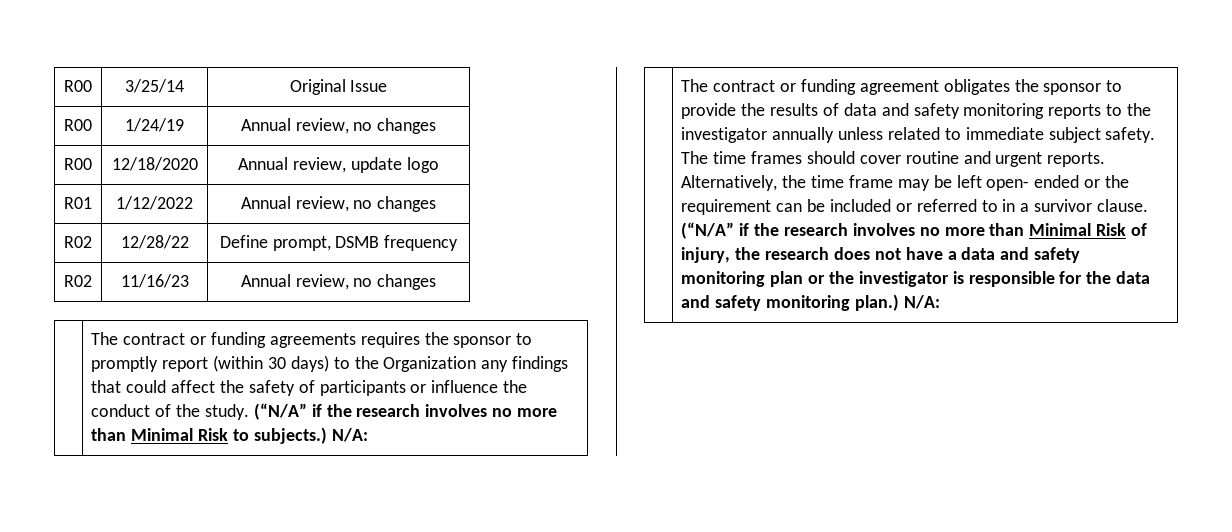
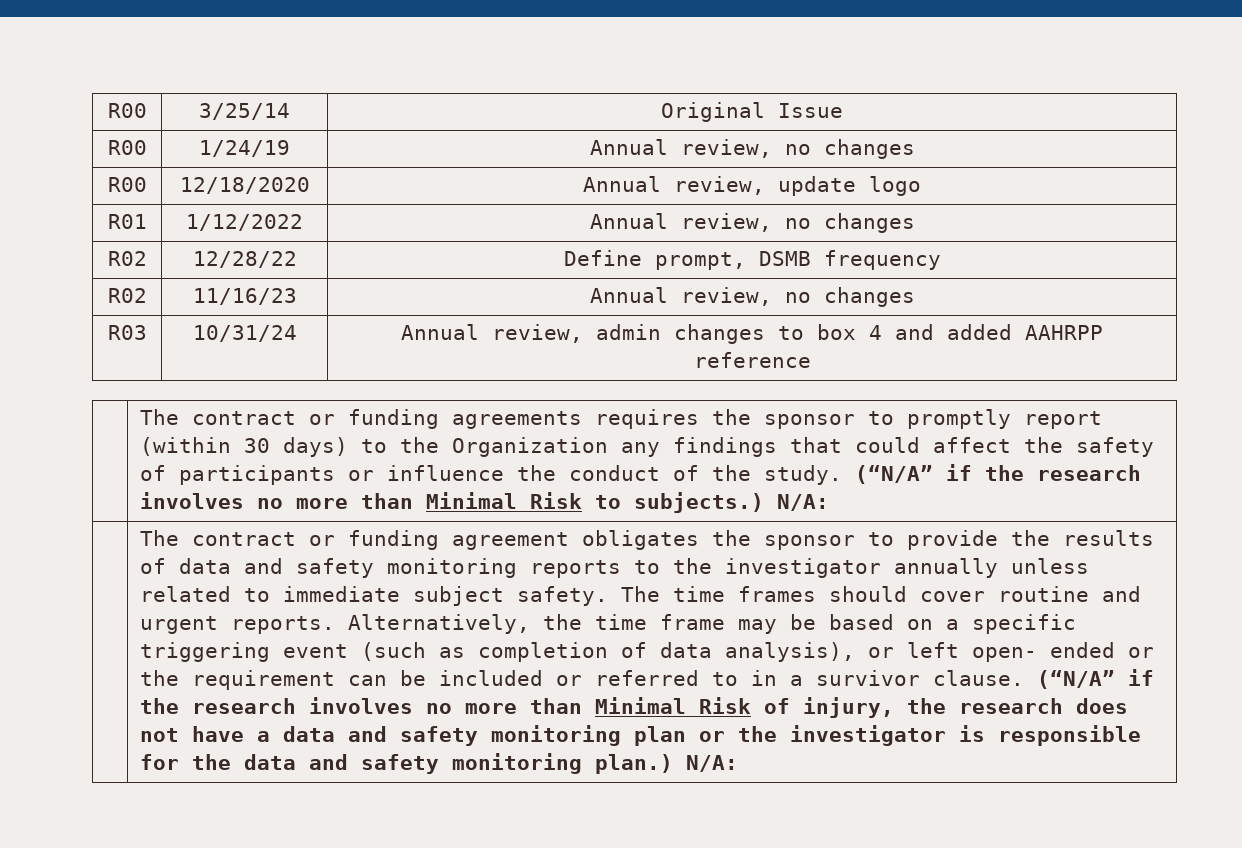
+ R03 | 10/31/24 | Annual review, admin changes to box 4 and added AAHRPP reference
- Alternatively, the time frame may be left open- ended or the requirement can be included or referred to in a survivor clause.
+ Alternatively, the time frame may be based on a specific triggering event (such as completion of data analysis), or left open- ended or the requirement can be included or referred to in a survivor clause.

